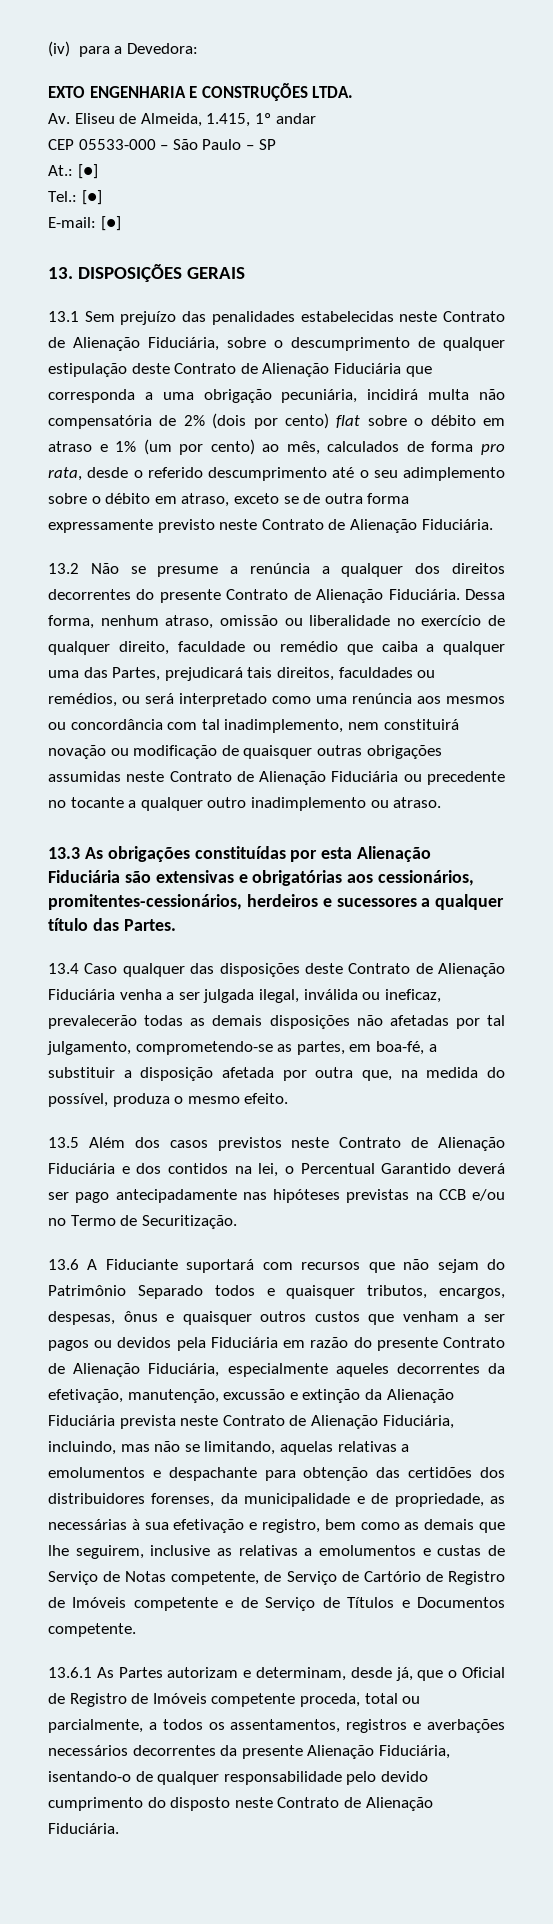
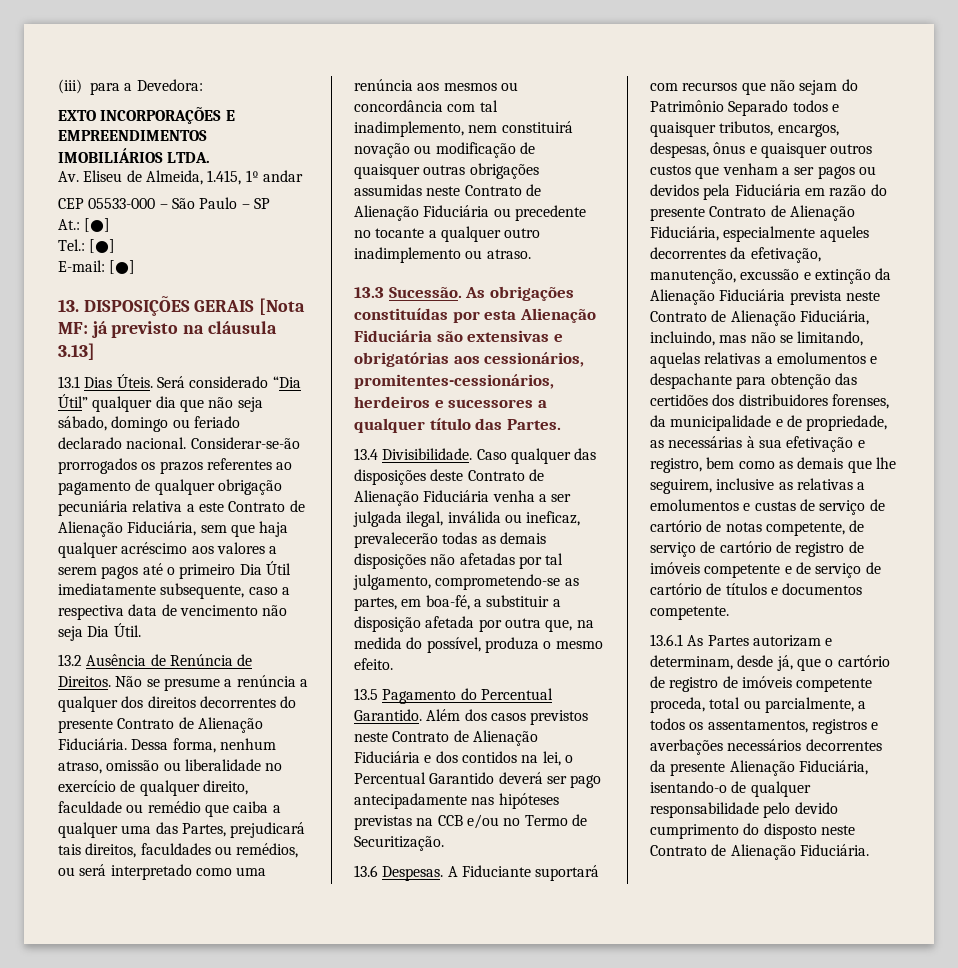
- (iv) para a Devedora:
+ (iii) para a Devedora:
- EXTO ENGENHARIA E CONSTRUÇÕES LTDA.
+ EXTO INCORPORAÇÕES E EMPREENDIMENTOS IMOBILIÁRIOS LTDA.
- 13. DISPOSIÇÕES GERAIS
- 13.1 Sem prejuízo das penalidades estabelecidas neste Contrato de Alienação Fiduciária, sobre o descumprimento de qualquer estipulação deste Contrato de Alienação Fiduciária que corresponda a uma obrigação pecuniária, incidirá multa não compensatória de 2% (dois por cento) flat sobre o débito em atraso e 1% (um por cento) ao mês, calculados de forma pro rata, desde o referido descumprimento até o seu adimplemento sobre o débito em atraso, exceto se de outra forma expressamente previsto neste Contrato de Alienação Fiduciária.
- 13.2 Não se presume a renúncia a qualquer dos direitos decorrentes do presente Contrato de Alienação Fiduciária.
+ 13. DISPOSIÇÕES GERAIS [Nota MF: já previsto na cláusula 3.13]
+ 13.1 Dias Úteis. Será considerado “Dia Útil” qualquer dia que não seja sábado, domingo ou feriado declarado nacional. Considerar-se-ão prorrogados os prazos referentes ao pagamento de qualquer obrigação pecuniária relativa a este Contrato de Alienação Fiduciária, sem que haja qualquer acréscimo aos valores a serem pagos até o primeiro Dia Útil imediatamente subsequente, caso a respectiva data de vencimento não seja Dia Útil.
+ 13.2 Ausência de Renúncia de Direitos. Não se presume a renúncia a qualquer dos direitos decorrentes do presente Contrato de Alienação Fiduciária.
- 13.3 As obrigações constituídas por esta Alienação Fiduciária são extensivas e obrigatórias aos cessionários, promitentes-cessionários, herdeiros e sucessores a qualquer título das Partes.
+ 13.3 Sucessão. As obrigações constituídas por esta Alienação Fiduciária são extensivas e obrigatórias aos cessionários, promitentes-cessionários, herdeiros e sucessores a qualquer título das Partes.
- 13.4 Caso qualquer das disposições deste Contrato de Alienação Fiduciária venha a ser julgada ilegal, inválida ou ineficaz, prevalecerão todas as demais disposições não afetadas por tal julgamento, comprometendo-se as partes, em boa-fé, a substituir a disposição afetada por outra que, na medida do possível, produza o mesmo efeito.
+ 13.4 Divisibilidade. Caso qualquer das disposições deste Contrato de Alienação Fiduciária venha a ser julgada ilegal, inválida ou ineficaz, prevalecerão todas as demais disposições não afetadas por tal julgamento, comprometendo-se as partes, em boa-fé, a substituir a disposição afetada por outra que, na medida do possível, produza o mesmo efeito.
- 13.5 Além dos casos previstos neste Contrato de Alienação Fiduciária e dos contidos na lei, o Percentual Garantido deverá ser pago antecipadamente nas hipóteses previstas na CCB e/ou no Termo de Securitização.
+ 13.5 Pagamento do Percentual Garantido. Além dos casos previstos neste Contrato de Alienação Fiduciária e dos contidos na lei, o Percentual Garantido deverá ser pago antecipadamente nas hipóteses previstas na CCB e/ou no Termo de Securitização.
- 13.6 A Fiduciante suportará com recursos que não sejam do Patrimônio Separado todos e quaisquer tributos, encargos, despesas, ônus e quaisquer outros custos que venham a ser pagos ou devidos pela Fiduciária em razão do presente Contrato de Alienação Fiduciária, especialmente aqueles decorrentes da efetivação, manutenção, excussão e extinção da Alienação Fiduciária prevista neste Contrato de Alienação Fiduciária, incluindo, mas não se limitando, aquelas relativas a emolumentos e despachante para obtenção das certidões dos distribuidores forenses, da municipalidade e de propriedade, as necessárias à sua efetivação e registro, bem como as demais que lhe seguirem, inclusive as relativas a emolumentos e custas de Serviço de Notas competente, de Serviço de Cartório de Registro de Imóveis competente e de Serviço de Títulos e Documentos competente.
+ 13.6 Despesas. A Fiduciante suportará com recursos que não sejam do Patrimônio Separado todos e quaisquer tributos, encargos, despesas, ônus e quaisquer outros custos que venham a ser pagos ou devidos pela Fiduciária em razão do presente Contrato de Alienação Fiduciária, especialmente aqueles decorrentes da efetivação, manutenção, excussão e extinção da Alienação Fiduciária prevista neste Contrato de Alienação Fiduciária, incluindo, mas não se limitando, aquelas relativas a emolumentos e despachante para obtenção das certidões dos distribuidores forenses, da municipalidade e de propriedade, as necessárias à sua efetivação e registro, bem como as demais que lhe seguirem, inclusive as relativas a emolumentos e custas de serviço de cartório de notas competente, de serviço de cartório de registro de imóveis competente e de serviço de cartório de títulos e documentos competente.
- 13.6.1 As Partes autorizam e determinam, desde já, que o Oficial de Registro de Imóveis competente proceda, total ou parcialmente, a todos os assentamentos, registros e averbações necessários decorrentes da presente Alienação Fiduciária, isentando-o de qualquer responsabilidade pelo devido cumprimento do disposto neste Contrato de Alienação Fiduciária.
+ 13.6.1 As Partes autorizam e determinam, desde já, que o cartório de registro de imóveis competente proceda, total ou parcialmente, a todos os assentamentos, registros e averbações necessários decorrentes da presente Alienação Fiduciária, isentando-o de qualquer responsabilidade pelo devido cumprimento do disposto neste Contrato de Alienação Fiduciária.

